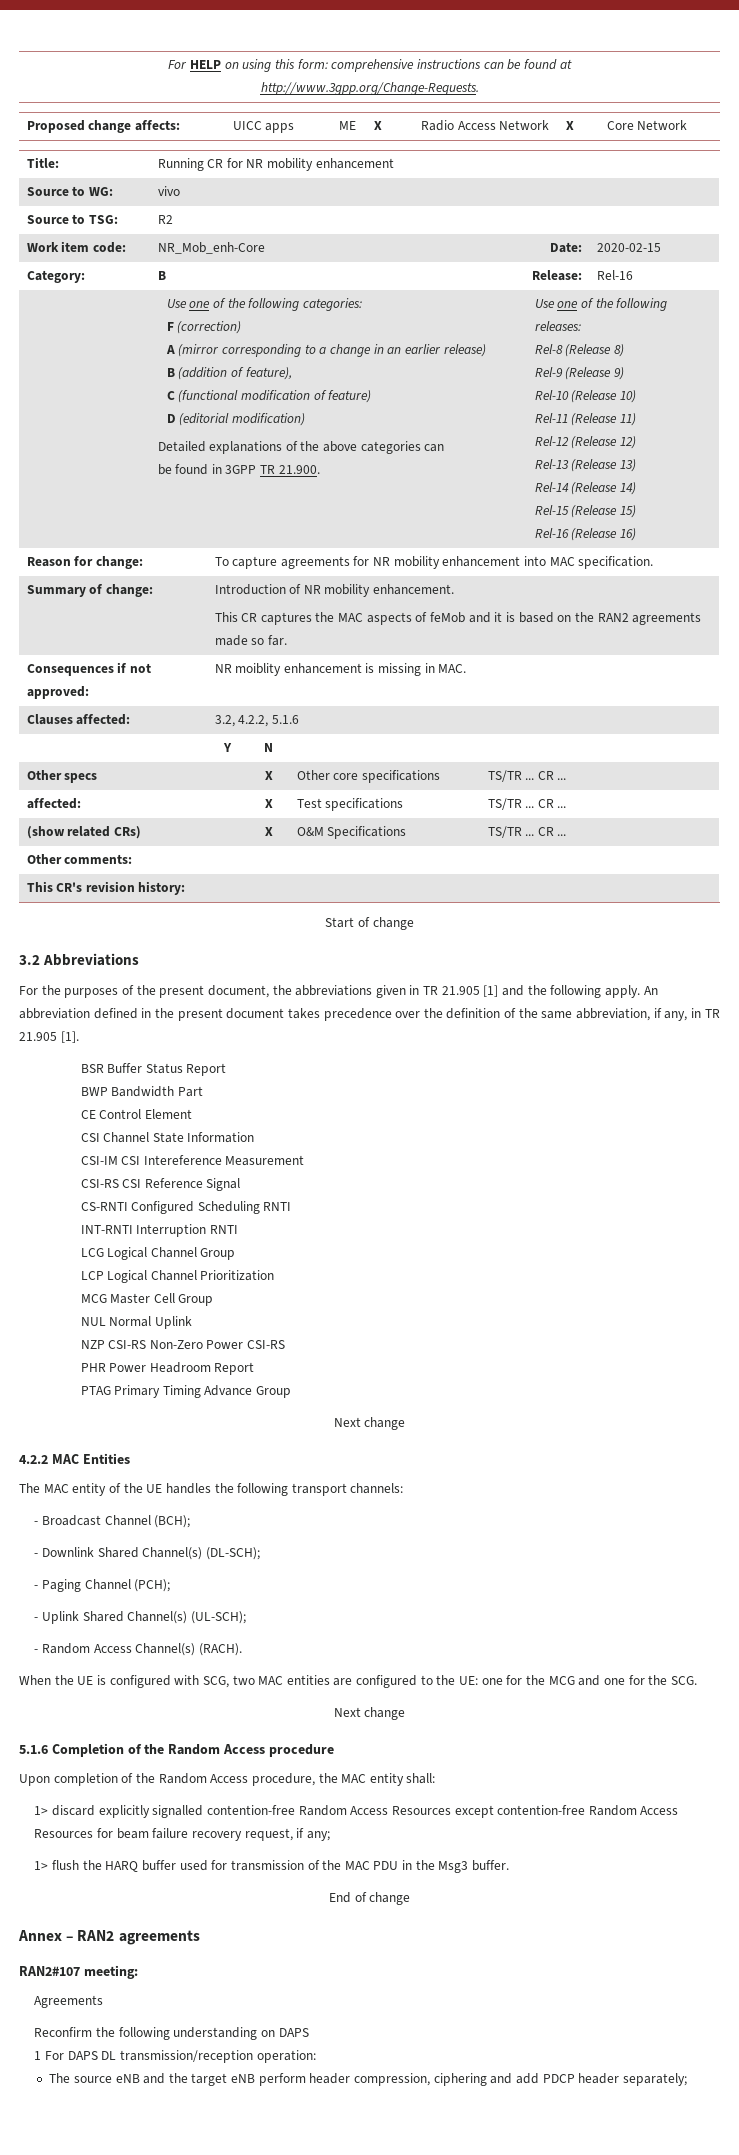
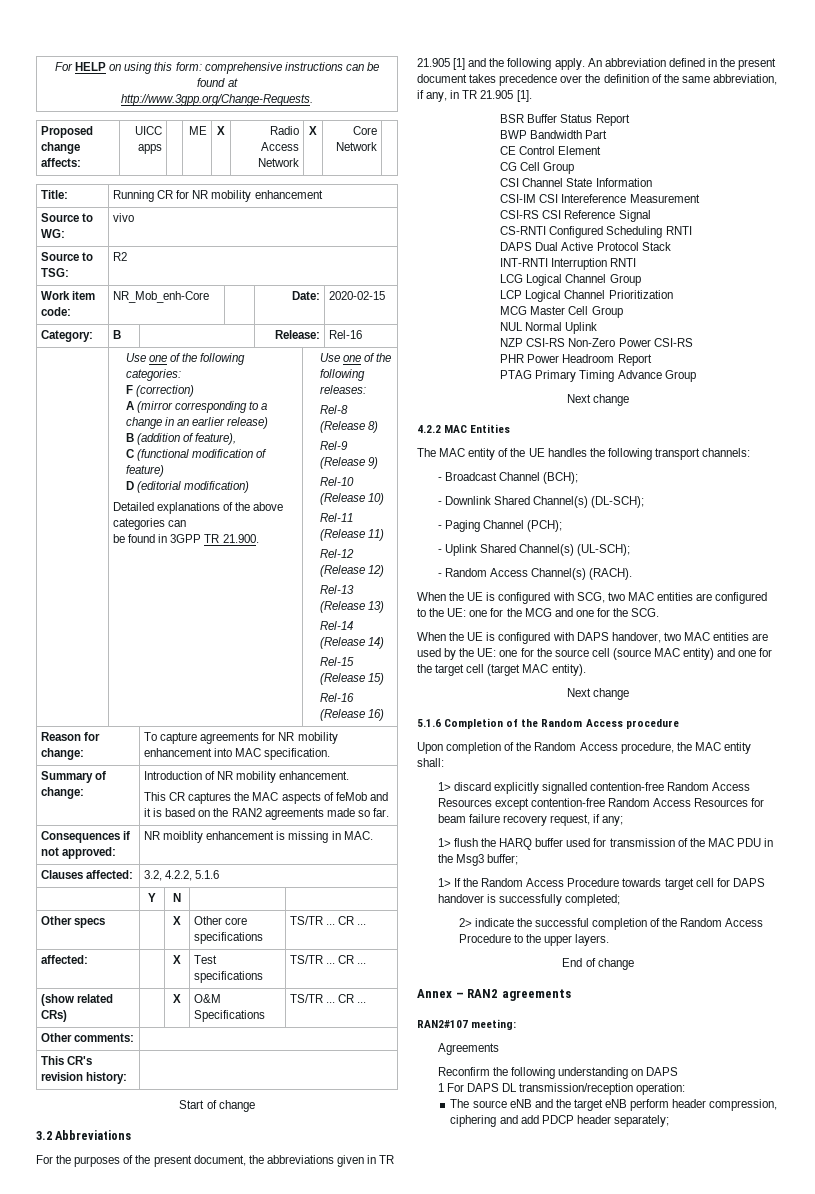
+ CG Cell Group
+ DAPS Dual Active Protocol Stack
+ When the UE is configured with DAPS handover, two MAC entities are used by the UE: one for the source cell (source MAC entity) and one for the target cell (target MAC entity).
- 1> flush the HARQ buffer used for transmission of the MAC PDU in the Msg3 buffer.
+ 1> flush the HARQ buffer used for transmission of the MAC PDU in the Msg3 buffer;
+ 1> If the Random Access Procedure towards target cell for DAPS handover is successfully completed;
+ 2> indicate the successful completion of the Random Access Procedure to the upper layers.

